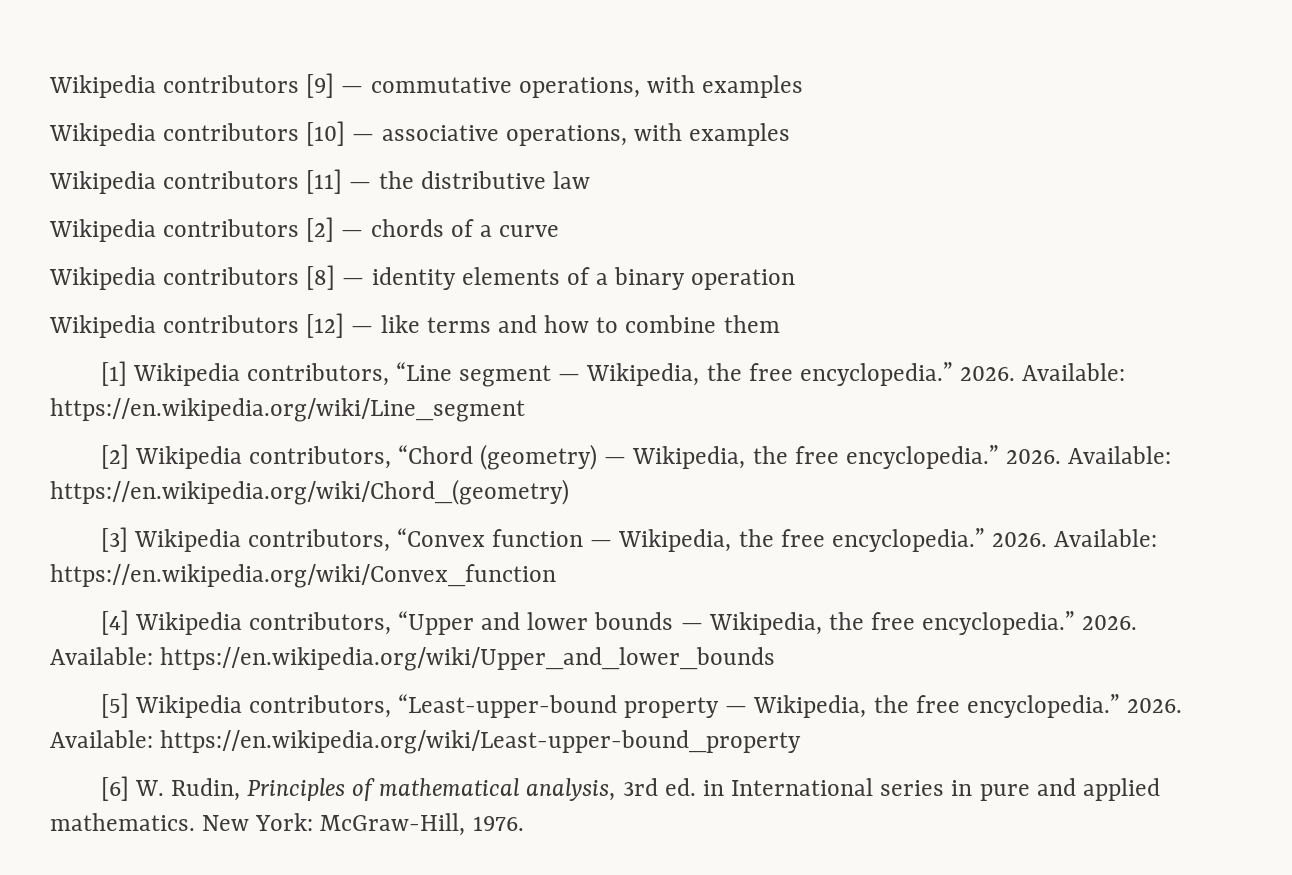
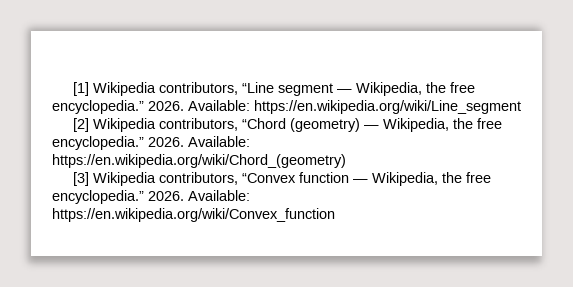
- Wikipedia contributors [9] — commutative operations, with examples
- Wikipedia contributors [10] — associative operations, with examples
- Wikipedia contributors [11] — the distributive law
- Wikipedia contributors [2] — chords of a curve
- Wikipedia contributors [8] — identity elements of a binary operation
- Wikipedia contributors [12] — like terms and how to combine them
- [4] Wikipedia contributors, “Upper and lower bounds — Wikipedia, the free encyclopedia.” 2026. Available: https://en.wikipedia.org/wiki/Upper_and_lower_bounds
- [5] Wikipedia contributors, “Least-upper-bound property — Wikipedia, the free encyclopedia.” 2026. Available: https://en.wikipedia.org/wiki/Least-upper-bound_property
- [6] W. Rudin, Principles of mathematical analysis, 3rd ed. in International series in pure and applied mathematics. New York: McGraw-Hill, 1976.

